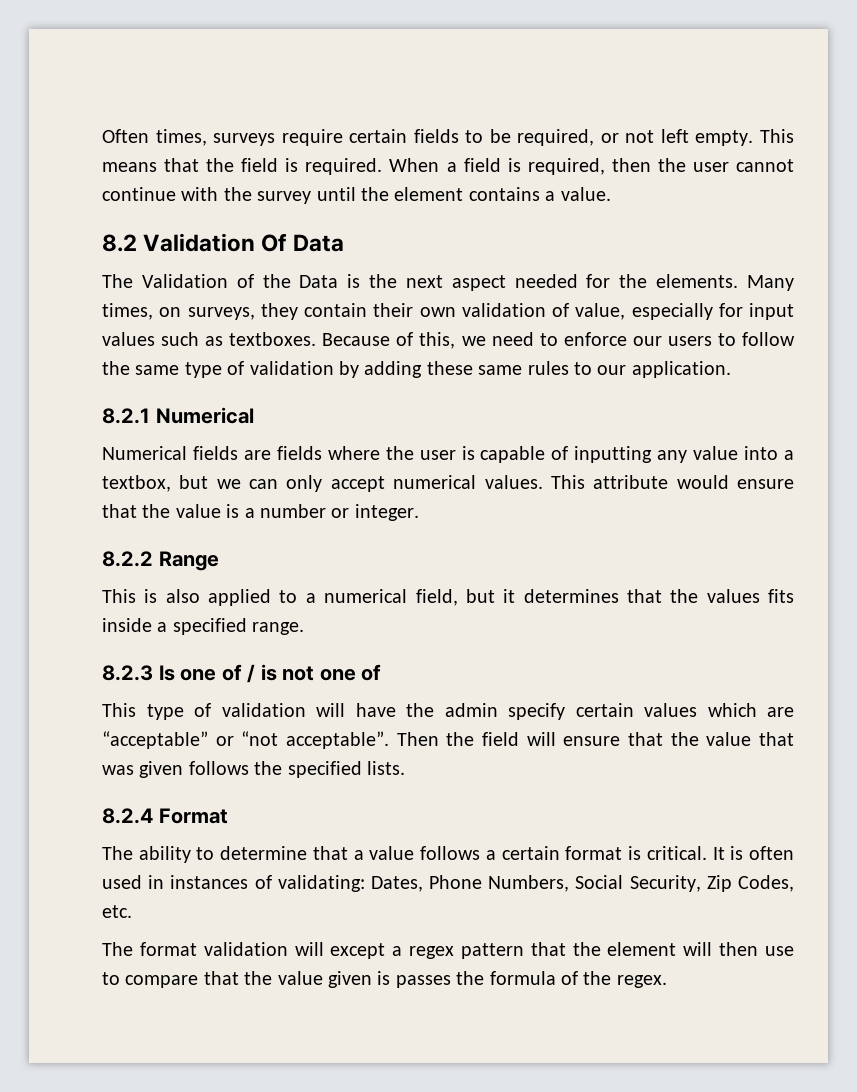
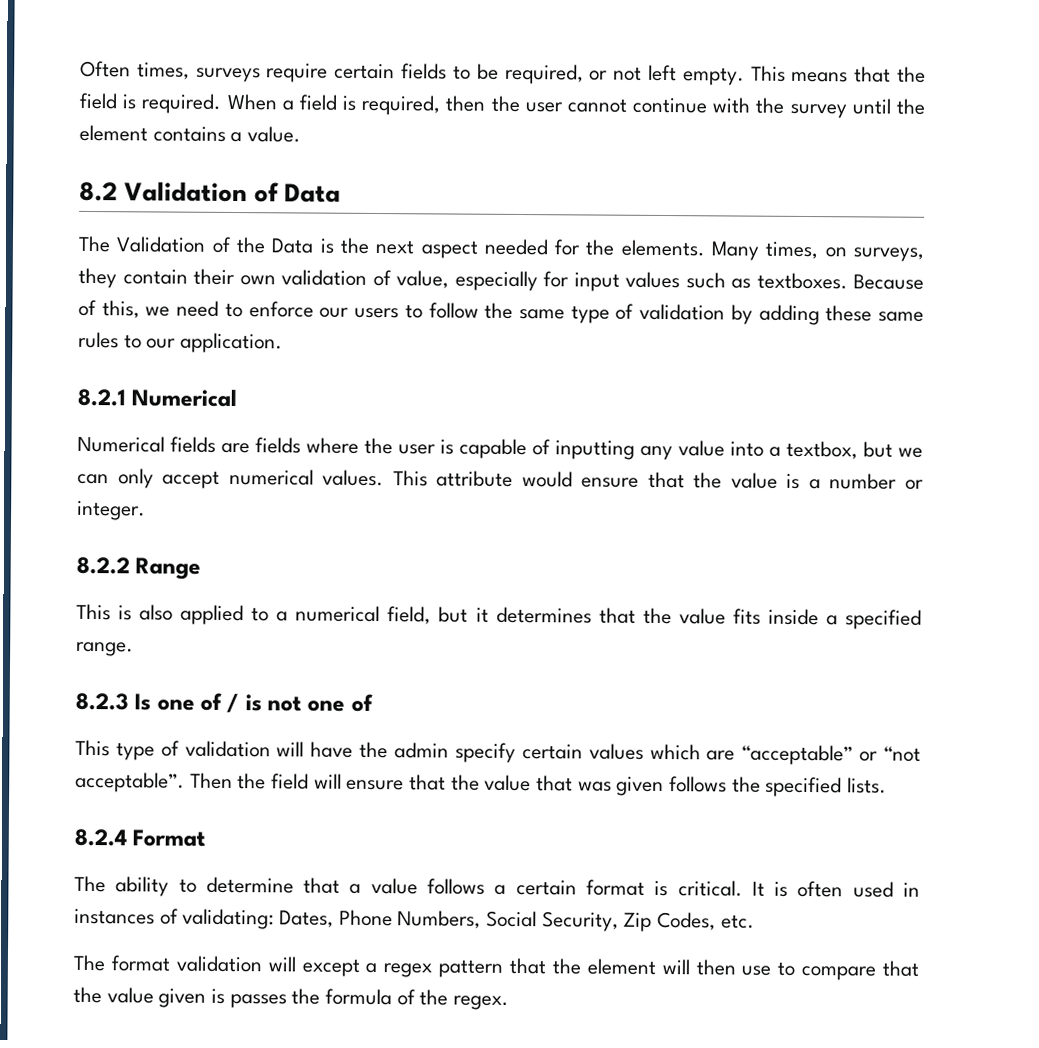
- 8.2 Validation Of Data
+ 8.2 Validation of Data
- This is also applied to a numerical field, but it determines that the values fits inside a specified range.
+ This is also applied to a numerical field, but it determines that the value fits inside a specified range.

